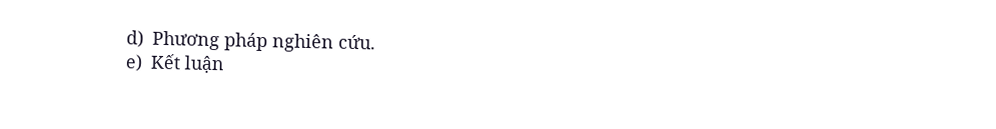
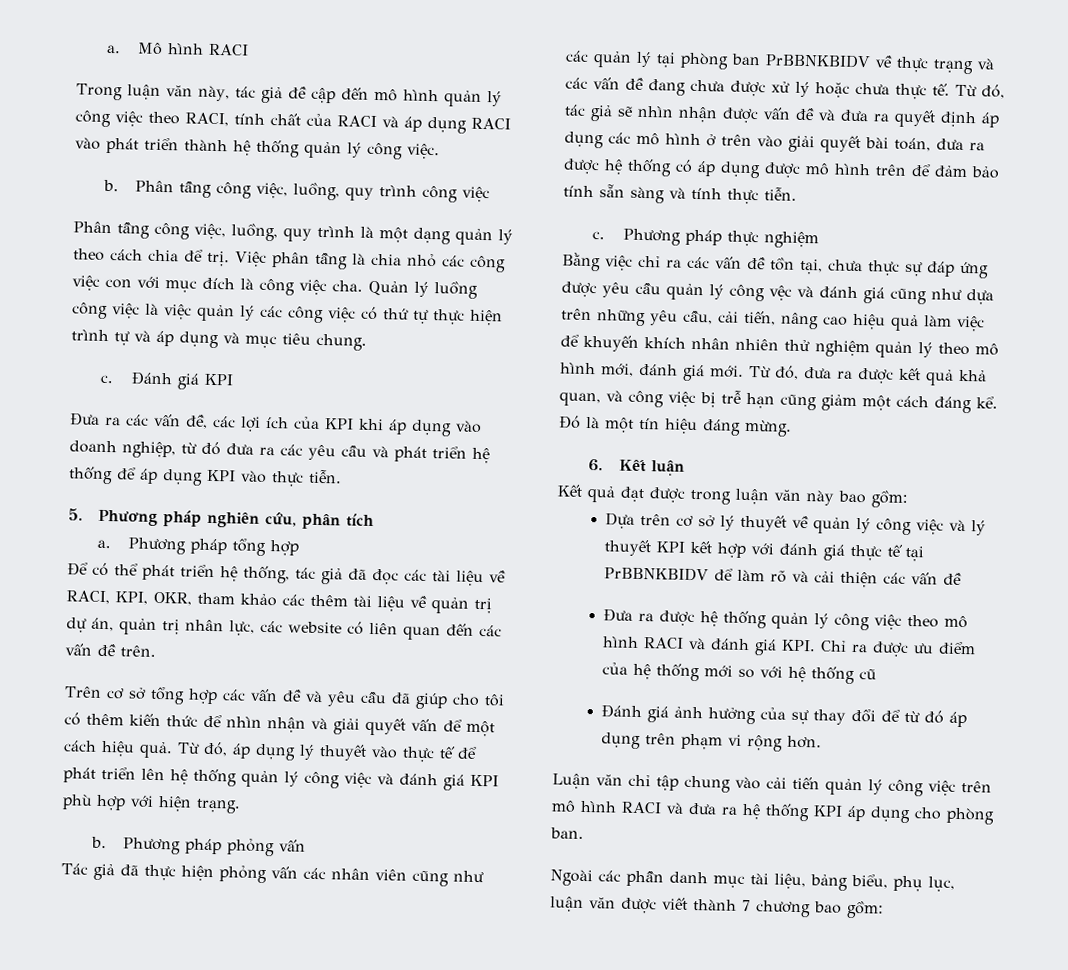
- d) Phương pháp nghiên cứu.
- e) Kết luận
+ a. Mô hình RACI
+ Trong luận văn này, tác giả đề cập đến mô hình quản lý công việc theo RACI, tính chất của RACI và áp dụng RACI vào phát triển thành hệ thống quản lý công việc.
+ b. Phân tầng công việc, luồng, quy trình công việc
+ Phân tầng công việc, luồng, quy trình là một dạng quản lý theo cách chia để trị. Việc phân tầng là chia nhỏ các công việc con với mục đích là công việc cha. Quản lý luồng công việc là việc quản lý các công việc có thứ tự thực hiện trình tự và áp dụng và mục tiêu chung.
+ c. Đánh giá KPI
+ Đưa ra các vấn đề, các lợi ích của KPI khi áp dụng vào doanh nghiệp, từ đó đưa ra các yêu cầu và phát triển hệ thống để áp dụng KPI vào thực tiễn.
+ 5. Phương pháp nghiên cứu, phân tích
+ a. Phương pháp tổng hợp
+ Để có thể phát triển hệ thống, tác giả đã đọc các tài liệu về RACI, KPI, OKR, tham khảo các thêm tài liệu về quản trị dự án, quản trị nhân lực, các website có liên quan đến các vấn đề trên.
+ Trên cơ sở tổng hợp các vấn đề và yêu cầu đã giúp cho tôi có thêm kiến thức để nhìn nhận và giải quyết vấn để một cách hiệu quả. Từ đó, áp dụng lý thuyết vào thực tế để phát triển lên hệ thống quản lý công việc và đánh giá KPI phù hợp với hiện trạng.
+ b. Phương pháp phỏng vấn
+ Tác giả đã thực hiện phỏng vấn các nhân viên cũng như các quản lý tại phòng ban PrBBNKBIDV về thực trạng và các vấn đề đang chưa được xử lý hoặc chưa thực tế. Từ đó, tác giả sẽ nhìn nhận được vấn đề và đưa ra quyết định áp dụng các mô hình ở trên vào giải quyết bài toán, đưa ra được hệ thống có áp dụng được mô hình trên để đảm bảo tính sẵn sàng và tính thực tiễn.
+ c. Phương pháp thực nghiệm
+ Bằng việc chỉ ra các vấn đề tồn tại, chưa thực sự đáp ứng được yêu cầu quản lý công vệc và đánh giá cũng như dựa trên những yêu cầu, cải tiến, nâng cao hiệu quả làm việc để khuyến khích nhân nhiên thử nghiệm quản lý theo mô hình mới, đánh giá mới. Từ đó, đưa ra được kết quả khả quan, và công việc bị trễ hạn cũng giảm một cách đáng kể. Đó là một tín hiệu đáng mừng.
+ 6. Kết luận
+ Kết quả đạt được trong luận văn này bao gồm:
+ Dựa trên cơ sở lý thuyết về quản lý công việc và lý thuyết KPI kết hợp với đánh giá thực tế tại PrBBNKBIDV để làm rõ và cải thiện các vấn đề
+ Đưa ra được hệ thống quản lý công việc theo mô hình RACI và đánh giá KPI. Chỉ ra được ưu điểm của hệ thống mới so với hệ thống cũ
+ Đánh giá ảnh hưởng của sự thay đổi để từ đó áp dụng trên phạm vi rộng hơn.
+ Luận văn chỉ tập chung vào cải tiến quản lý công việc trên mô hình RACI và đưa ra hệ thống KPI áp dụng cho phòng ban.
+ Ngoài các phần danh mục tài liệu, bảng biểu, phụ lục, luận văn được viết thành 7 chương bao gồm:

